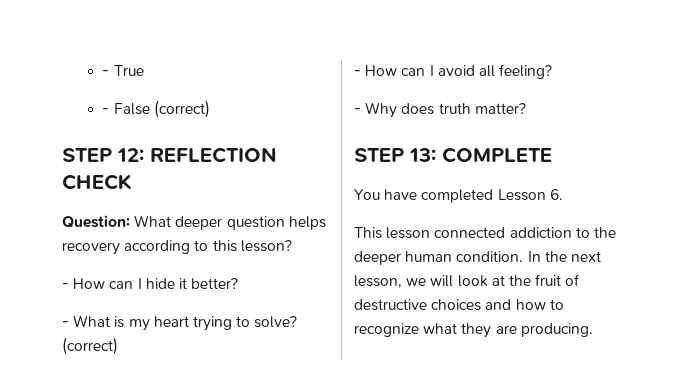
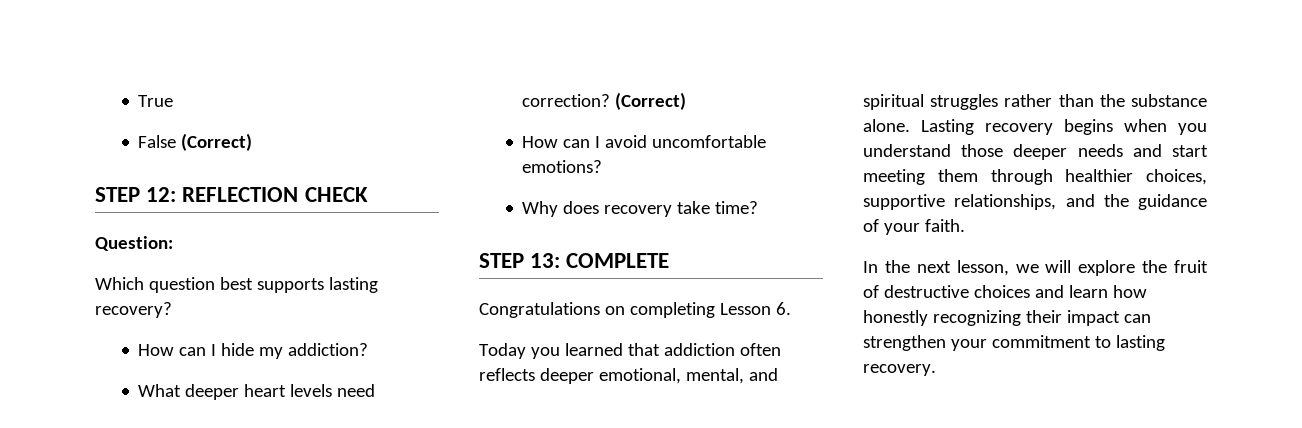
- - True
+ True
- - False (correct)
+ False (Correct)
- Question: What deeper question helps recovery according to this lesson?
- - How can I hide it better?
- - What is my heart trying to solve? (correct)
- - How can I avoid all feeling?
- - Why does truth matter?
+ Question:
+ Which question best supports lasting recovery?
+ How can I hide my addiction?
+ What deeper heart levels need correction? (Correct)
+ How can I avoid uncomfortable emotions?
+ Why does recovery take time?
- You have completed Lesson 6.
+ Congratulations on completing Lesson 6.
- This lesson connected addiction to the deeper human condition. In the next lesson, we will look at the fruit of destructive choices and how to recognize what they are producing.
+ Today you learned that addiction often reflects deeper emotional, mental, and spiritual struggles rather than the substance alone. Lasting recovery begins when you understand those deeper needs and start meeting them through healthier choices, supportive relationships, and the guidance of your faith.
+ In the next lesson, we will explore the fruit of destructive choices and learn how honestly recognizing their impact can strengthen your commitment to lasting recovery.

